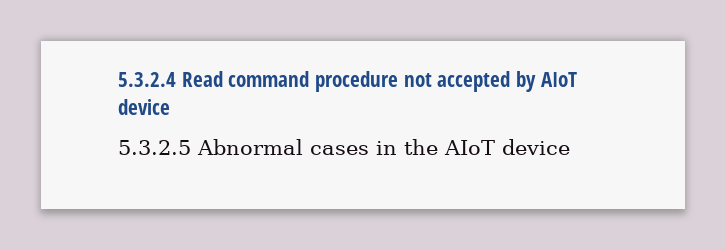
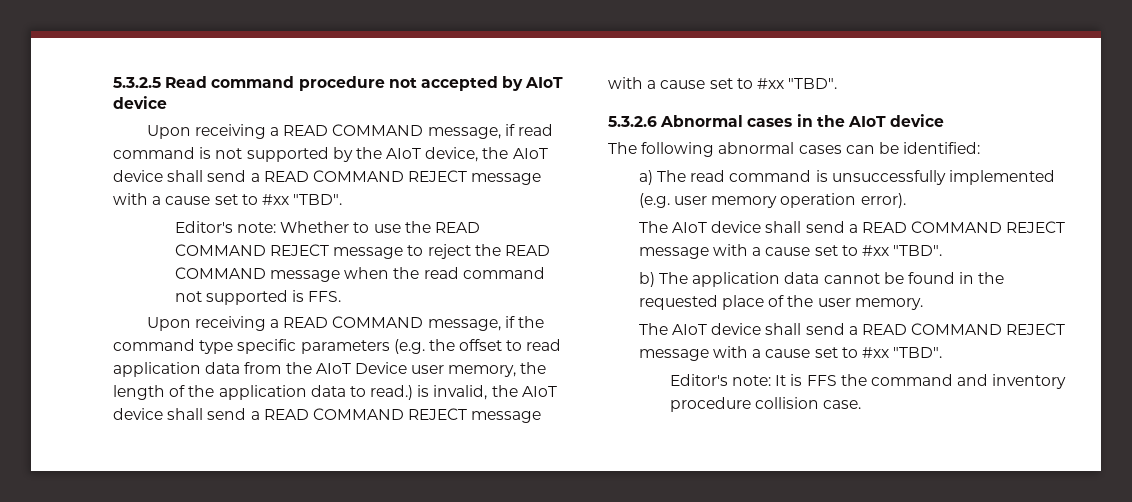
- 5.3.2.4 Read command procedure not accepted by AIoT device
+ 5.3.2.5 Read command procedure not accepted by AIoT device
- 5.3.2.5 Abnormal cases in the AIoT device
+ Upon receiving a READ COMMAND message, if read command is not supported by the AIoT device, the AIoT device shall send a READ COMMAND REJECT message with a cause set to #xx "TBD".
+ Editor's note: Whether to use the READ COMMAND REJECT message to reject the READ COMMAND message when the read command not supported is FFS.
+ Upon receiving a READ COMMAND message, if the command type specific parameters (e.g. the offset to read application data from the AIoT Device user memory, the length of the application data to read.) is invalid, the AIoT device shall send a READ COMMAND REJECT message with a cause set to #xx "TBD".
+ 5.3.2.6 Abnormal cases in the AIoT device
+ The following abnormal cases can be identified:
+ a) The read command is unsuccessfully implemented (e.g. user memory operation error).
+ The AIoT device shall send a READ COMMAND REJECT message with a cause set to #xx "TBD".
+ b) The application data cannot be found in the requested place of the user memory.
+ The AIoT device shall send a READ COMMAND REJECT message with a cause set to #xx "TBD".
+ Editor's note: It is FFS the command and inventory procedure collision case.

